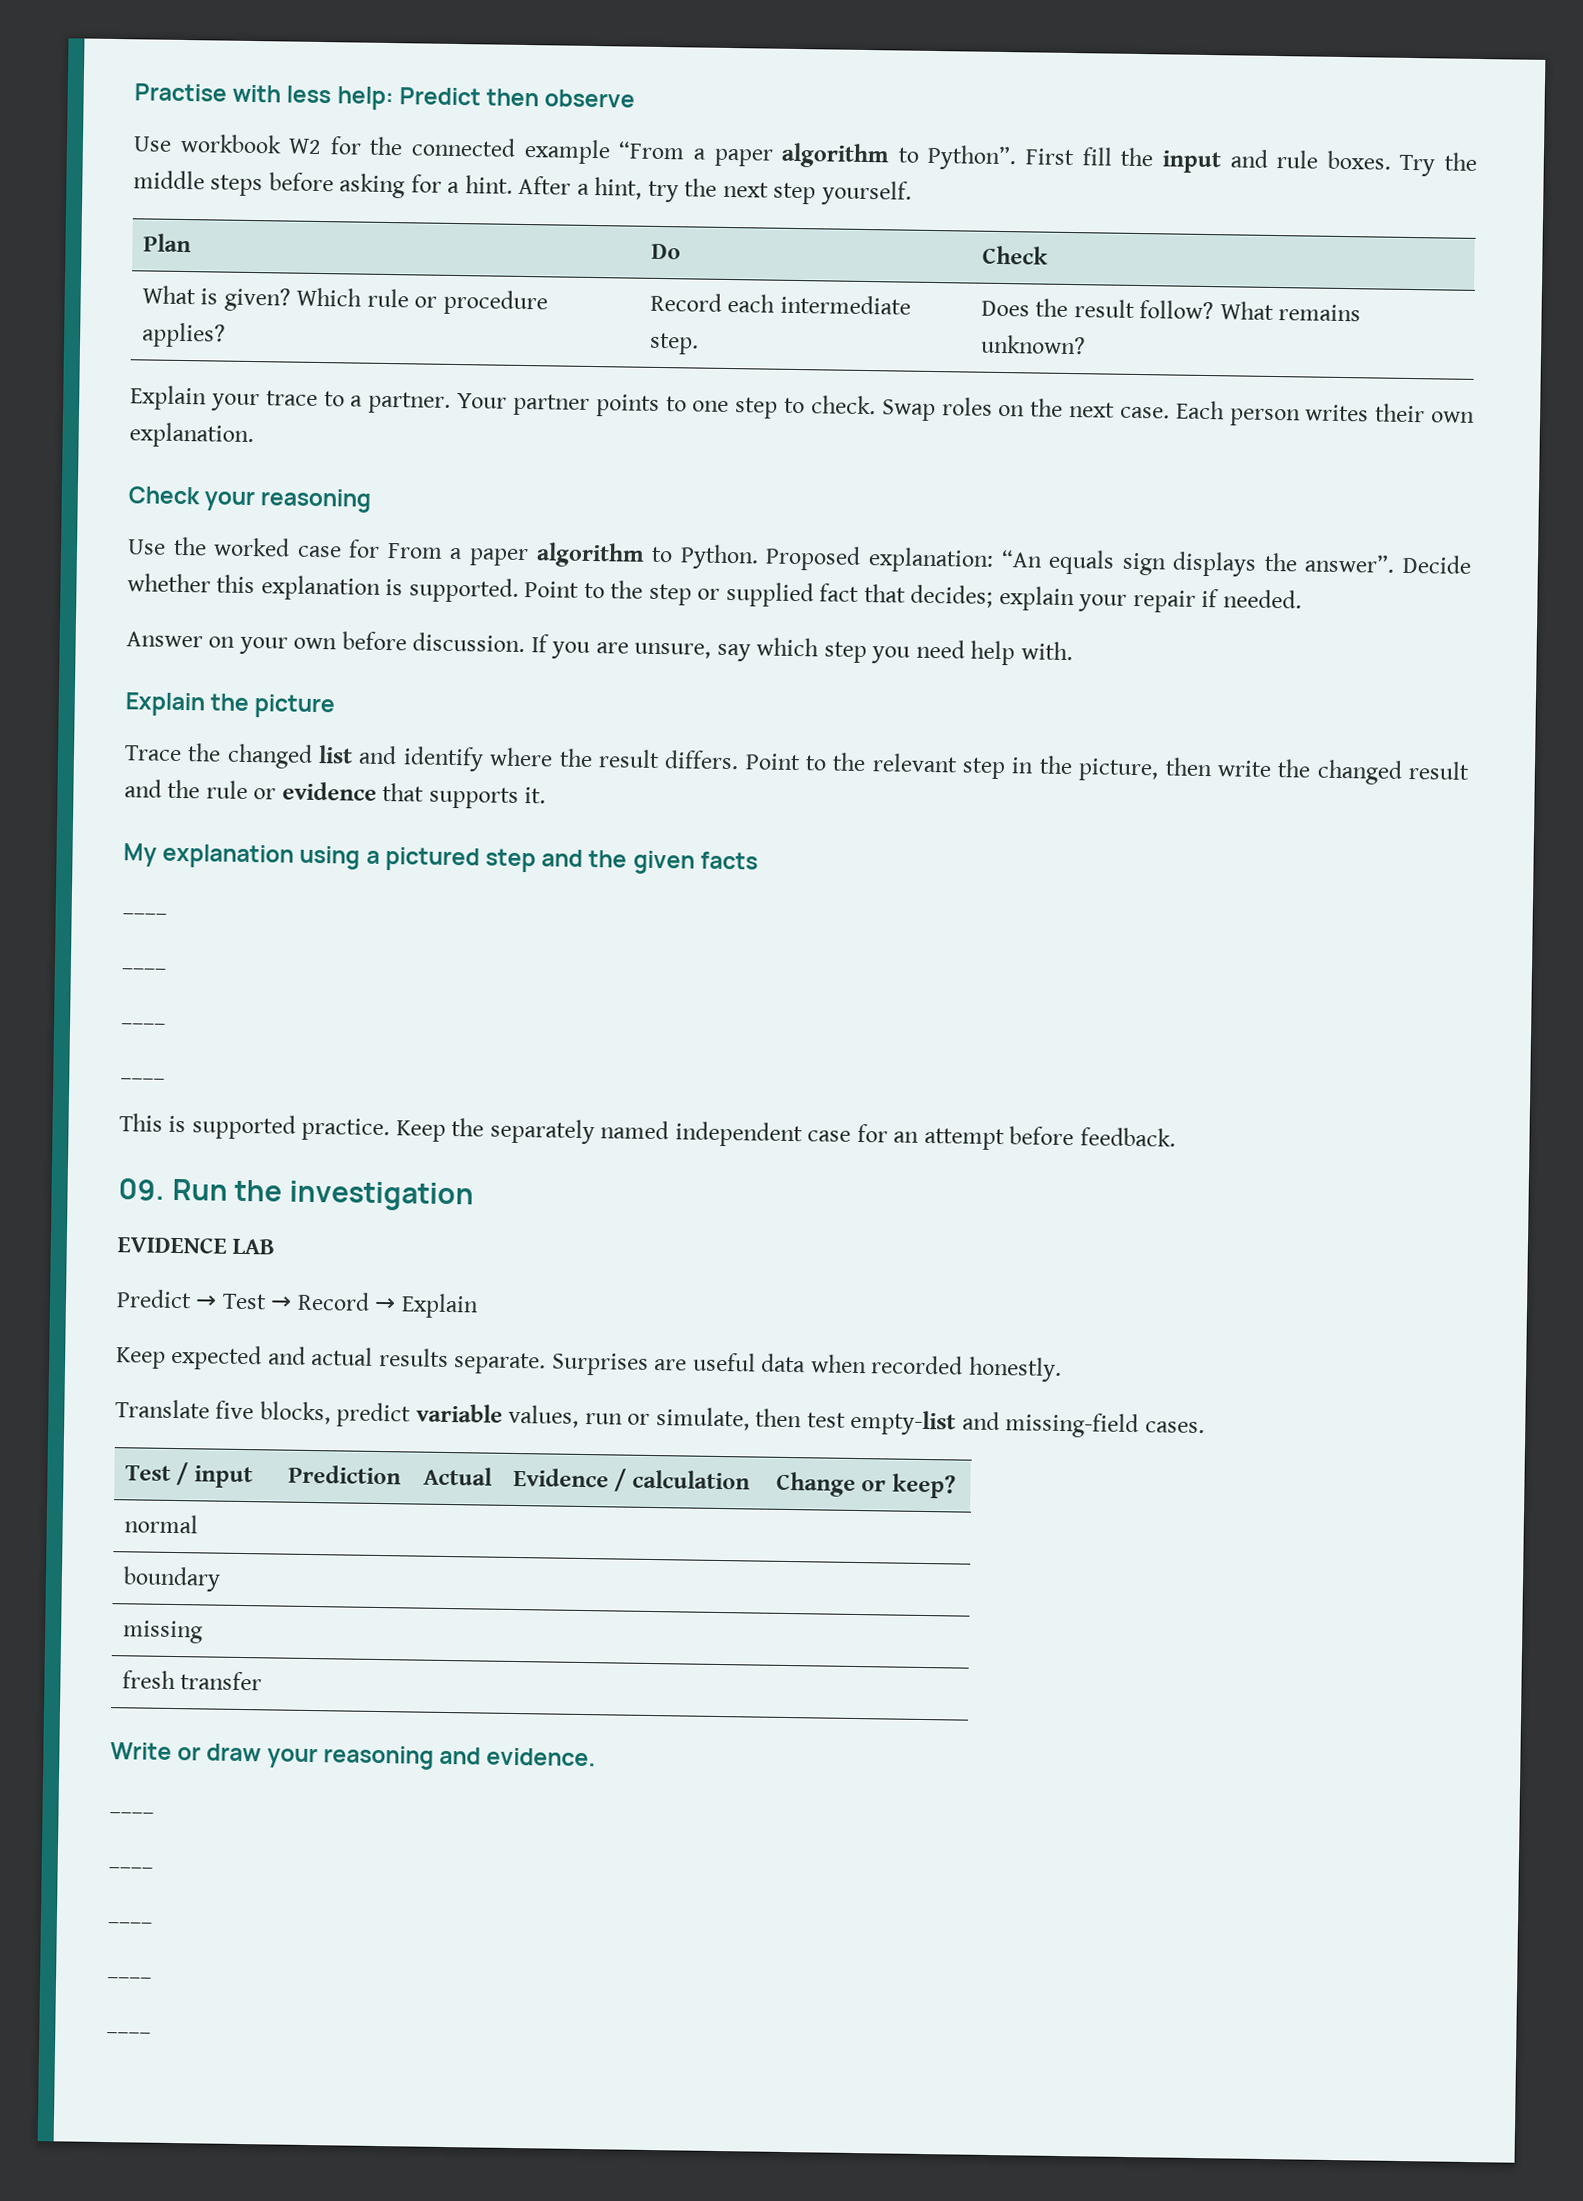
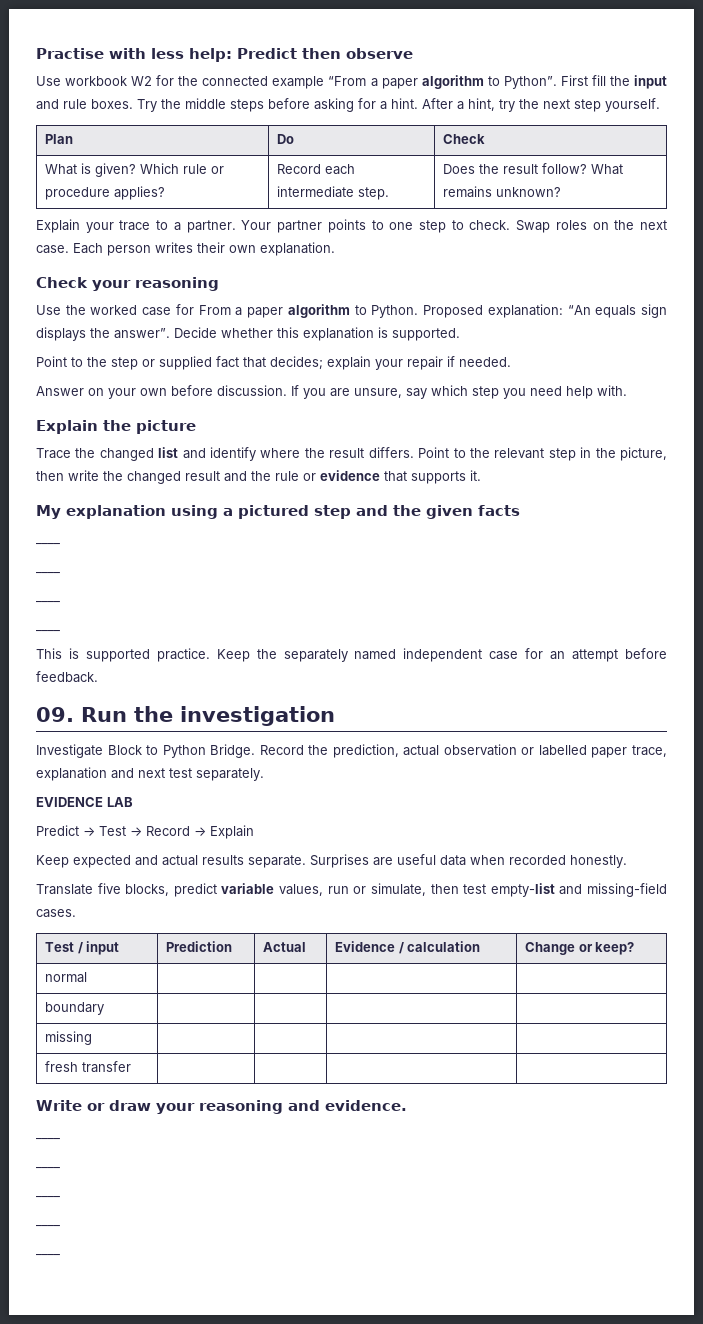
- Decide whether this explanation is supported. Point to the step or supplied fact that decides; explain your repair if needed.
+ Decide whether this explanation is supported.
+ Point to the step or supplied fact that decides; explain your repair if needed.
+ Investigate Block to Python Bridge. Record the prediction, actual observation or labelled paper trace, explanation and next test separately.

